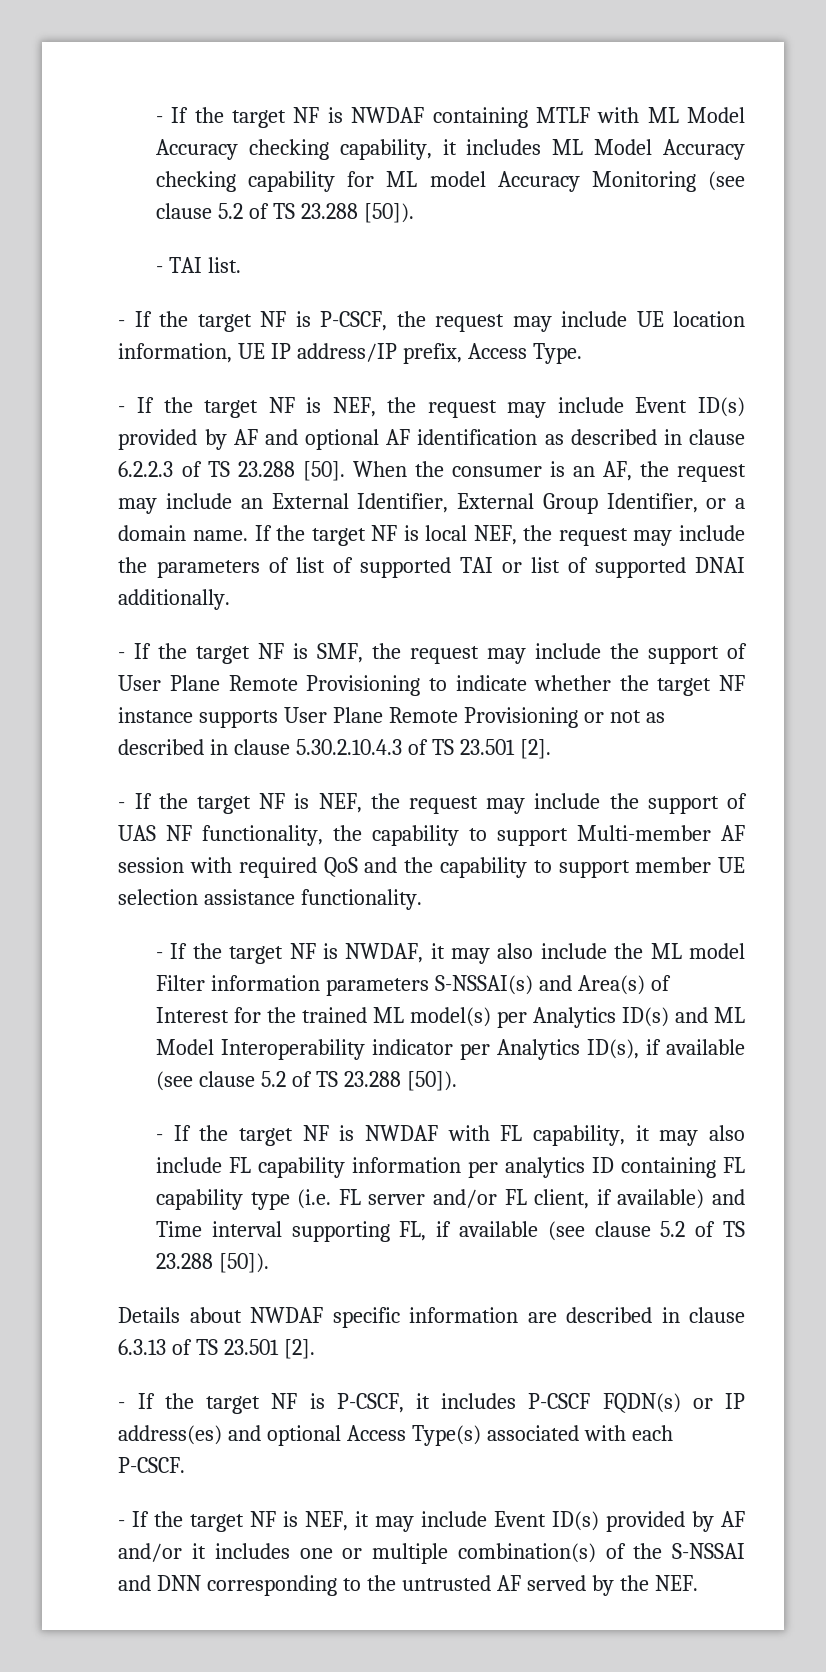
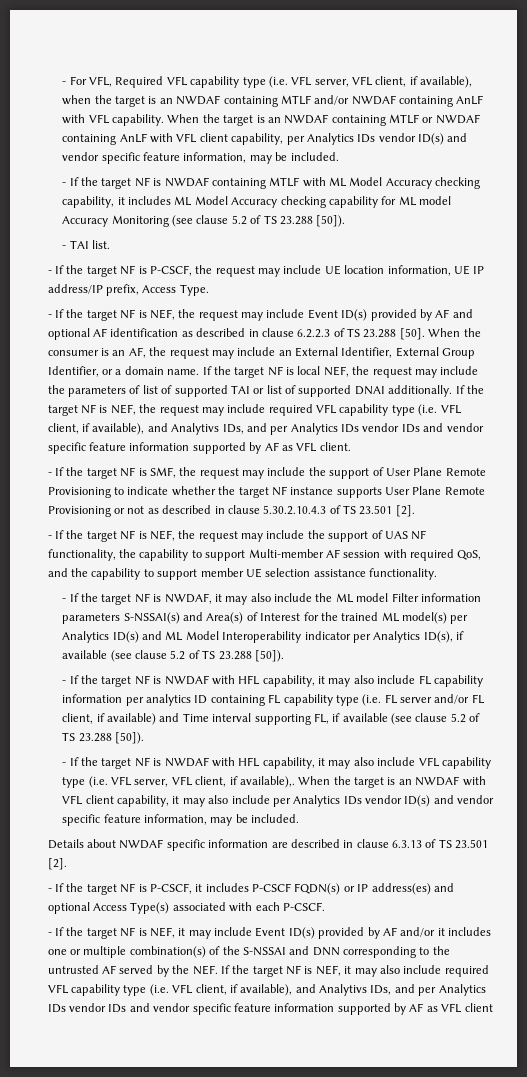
+ - For VFL, Required VFL capability type (i.e. VFL server, VFL client, if available), when the target is an NWDAF containing MTLF and/or NWDAF containing AnLF with VFL capability. When the target is an NWDAF containing MTLF or NWDAF containing AnLF with VFL client capability, per Analytics IDs vendor ID(s) and vendor specific feature information, may be included.
+ If the target NF is NEF, the request may include required VFL capability type (i.e. VFL client, if available), and Analytivs IDs, and per Analytics IDs vendor IDs and vendor specific feature information supported by AF as VFL client.
- - If the target NF is NEF, the request may include the support of UAS NF functionality, the capability to support Multi-member AF session with required QoS and the capability to support member UE selection assistance functionality.
+ - If the target NF is NEF, the request may include the support of UAS NF functionality, the capability to support Multi-member AF session with required QoS, and the capability to support member UE selection assistance functionality.
- - If the target NF is NWDAF with FL capability, it may also include FL capability information per analytics ID containing FL capability type (i.e. FL server and/or FL client, if available) and Time interval supporting FL, if available (see clause 5.2 of TS 23.288 [50]).
+ - If the target NF is NWDAF with HFL capability, it may also include FL capability information per analytics ID containing FL capability type (i.e. FL server and/or FL client, if available) and Time interval supporting FL, if available (see clause 5.2 of TS 23.288 [50]).
+ - If the target NF is NWDAF with HFL capability, it may also include VFL capability type (i.e. VFL server, VFL client, if available),. When the target is an NWDAF with VFL client capability, it may also include per Analytics IDs vendor ID(s) and vendor specific feature information, may be included.
- - If the target NF is NEF, it may include Event ID(s) provided by AF and/or it includes one or multiple combination(s) of the S-NSSAI and DNN corresponding to the untrusted AF served by the NEF.
+ - If the target NF is NEF, it may include Event ID(s) provided by AF and/or it includes one or multiple combination(s) of the S-NSSAI and DNN corresponding to the untrusted AF served by the NEF. If the target NF is NEF, it may also include required VFL capability type (i.e. VFL client, if available), and Analytivs IDs, and per Analytics IDs vendor IDs and vendor specific feature information supported by AF as VFL client

